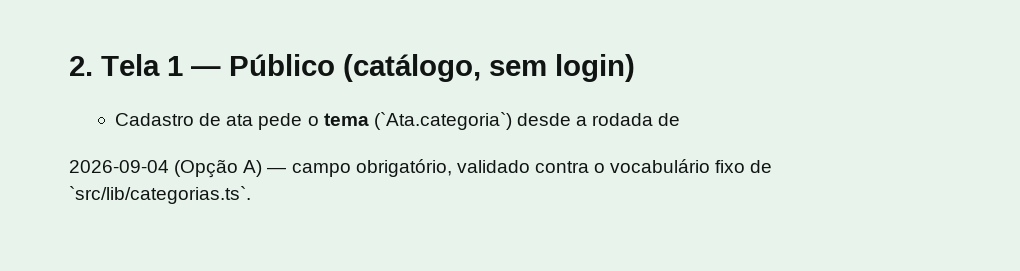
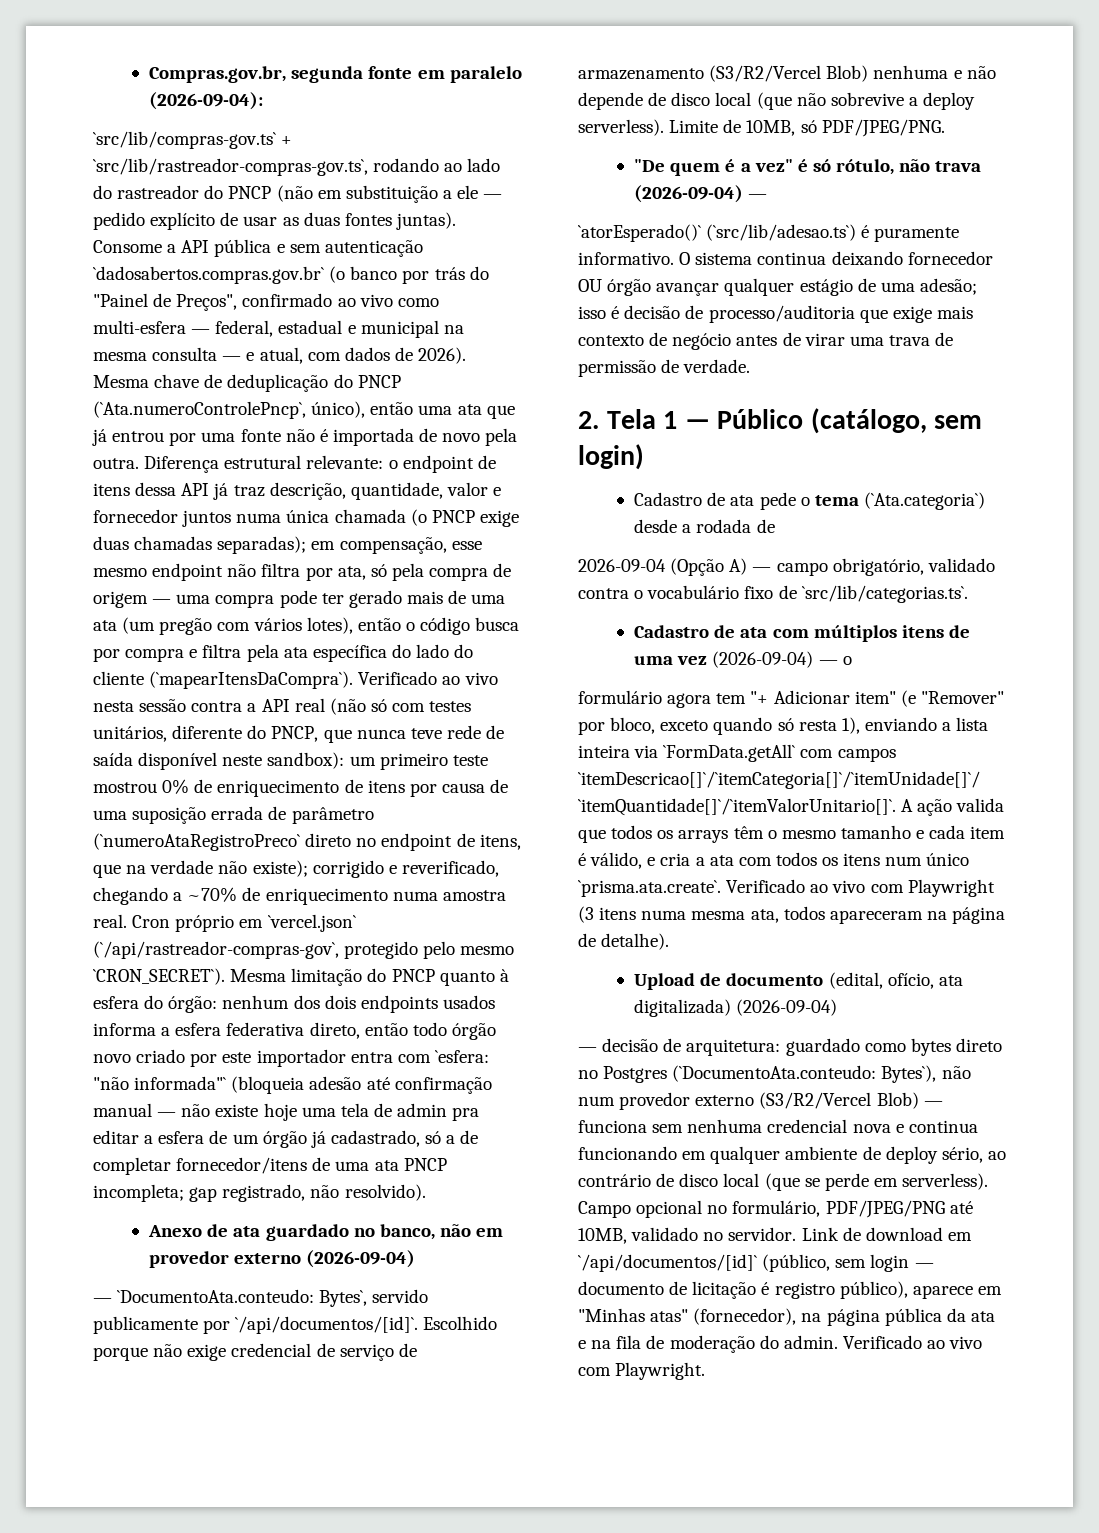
+ Compras.gov.br, segunda fonte em paralelo (2026-09-04):
+ `src/lib/compras-gov.ts` + `src/lib/rastreador-compras-gov.ts`, rodando ao lado do rastreador do PNCP (não em substituição a ele — pedido explícito de usar as duas fontes juntas). Consome a API pública e sem autenticação `dadosabertos.compras.gov.br` (o banco por trás do "Painel de Preços", confirmado ao vivo como multi-esfera — federal, estadual e municipal na mesma consulta — e atual, com dados de 2026). Mesma chave de deduplicação do PNCP (`Ata.numeroControlePncp`, único), então uma ata que já entrou por uma fonte não é importada de novo pela outra. Diferença estrutural relevante: o endpoint de itens dessa API já traz descrição, quantidade, valor e fornecedor juntos numa única chamada (o PNCP exige duas chamadas separadas); em compensação, esse mesmo endpoint não filtra por ata, só pela compra de origem — uma compra pode ter gerado mais de uma ata (um pregão com vários lotes), então o código busca por compra e filtra pela ata específica do lado do cliente (`mapearItensDaCompra`). Verificado ao vivo nesta sessão contra a API real (não só com testes unitários, diferente do PNCP, que nunca teve rede de saída disponível neste sandbox): um primeiro teste mostrou 0% de enriquecimento de itens por causa de uma suposição errada de parâmetro (`numeroAtaRegistroPreco` direto no endpoint de itens, que na verdade não existe); corrigido e reverificado, chegando a ~70% de enriquecimento numa amostra real. Cron próprio em `vercel.json` (`/api/rastreador-compras-gov`, protegido pelo mesmo `CRON_SECRET`). Mesma limitação do PNCP quanto à esfera do órgão: nenhum dos dois endpoints usados informa a esfera federativa direto, então todo órgão novo criado por este importador entra com `esfera: "não informada"` (bloqueia adesão até confirmação manual — não existe hoje uma tela de admin pra editar a esfera de um órgão já cadastrado, só a de completar fornecedor/itens de uma ata PNCP incompleta; gap registrado, não resolvido).
+ Anexo de ata guardado no banco, não em provedor externo (2026-09-04)
+ — `DocumentoAta.conteudo: Bytes`, servido publicamente por `/api/documentos/[id]`. Escolhido porque não exige credencial de serviço de armazenamento (S3/R2/Vercel Blob) nenhuma e não depende de disco local (que não sobrevive a deploy serverless). Limite de 10MB, só PDF/JPEG/PNG.
+ "De quem é a vez" é só rótulo, não trava (2026-09-04) —
+ `atorEsperado()` (`src/lib/adesao.ts`) é puramente informativo. O sistema continua deixando fornecedor OU órgão avançar qualquer estágio de uma adesão; isso é decisão de processo/auditoria que exige mais contexto de negócio antes de virar uma trava de permissão de verdade.
+ Cadastro de ata com múltiplos itens de uma vez (2026-09-04) — o
+ formulário agora tem "+ Adicionar item" (e "Remover" por bloco, exceto quando só resta 1), enviando a lista inteira via `FormData.getAll` com campos `itemDescricao[]`/`itemCategoria[]`/`itemUnidade[]`/ `itemQuantidade[]`/`itemValorUnitario[]`. A ação valida que todos os arrays têm o mesmo tamanho e cada item é válido, e cria a ata com todos os itens num único `prisma.ata.create`. Verificado ao vivo com Playwright (3 itens numa mesma ata, todos apareceram na página de detalhe).
+ Upload de documento (edital, ofício, ata digitalizada) (2026-09-04)
+ — decisão de arquitetura: guardado como bytes direto no Postgres (`DocumentoAta.conteudo: Bytes`), não num provedor externo (S3/R2/Vercel Blob) — funciona sem nenhuma credencial nova e continua funcionando em qualquer ambiente de deploy sério, ao contrário de disco local (que se perde em serverless). Campo opcional no formulário, PDF/JPEG/PNG até 10MB, validado no servidor. Link de download em `/api/documentos/[id]` (público, sem login — documento de licitação é registro público), aparece em "Minhas atas" (fornecedor), na página pública da ata e na fila de moderação do admin. Verificado ao vivo com Playwright.

